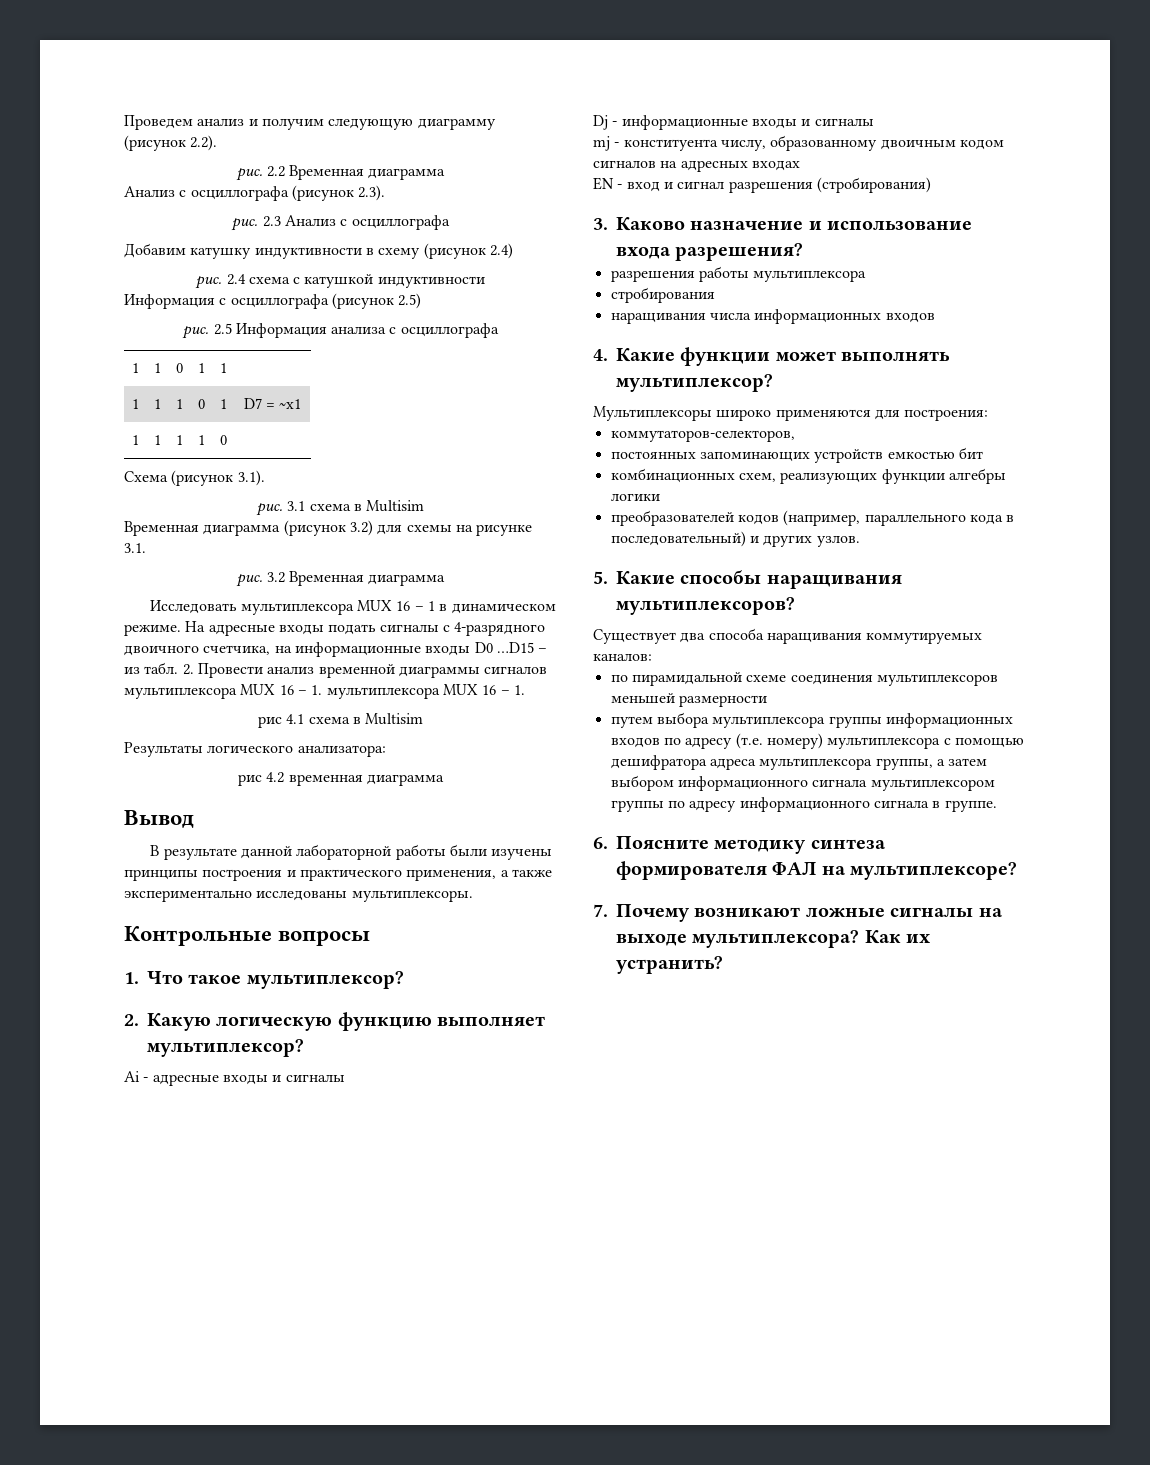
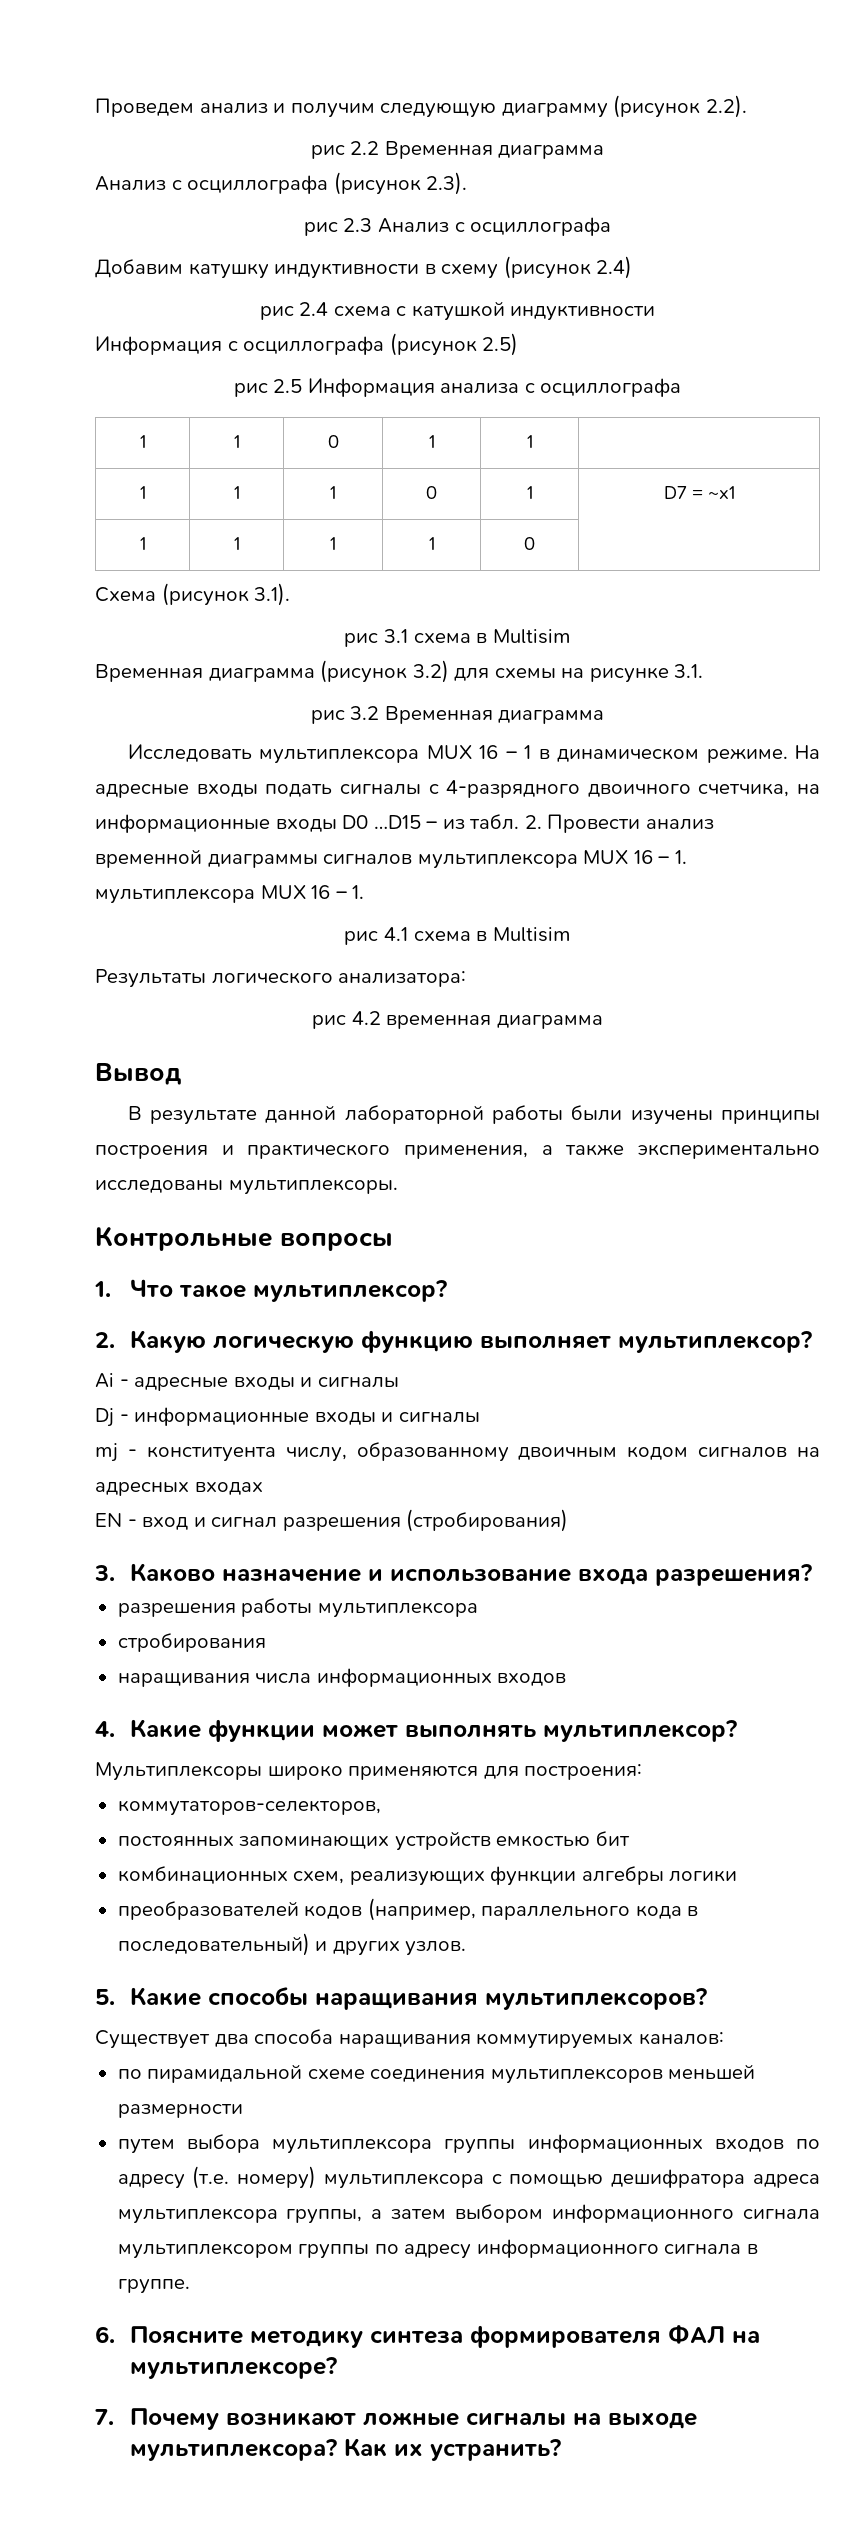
- рис. 2.2 Временная диаграмма
+ рис 2.2 Временная диаграмма
- рис. 2.3 Анализ с осциллографа
+ рис 2.3 Анализ с осциллографа
- рис. 2.4 схема с катушкой индуктивности
+ рис 2.4 схема с катушкой индуктивности
- рис. 2.5 Информация анализа с осциллографа
+ рис 2.5 Информация анализа с осциллографа
- рис. 3.1 схема в Multisim
+ рис 3.1 схема в Multisim
- рис. 3.2 Временная диаграмма
+ рис 3.2 Временная диаграмма

